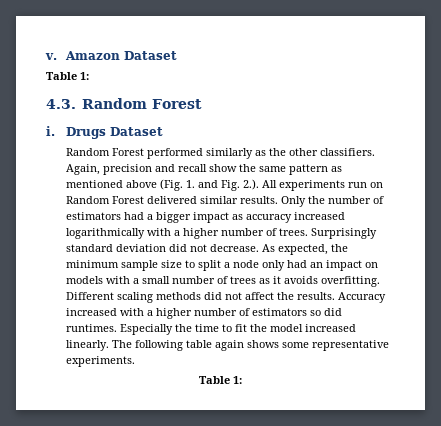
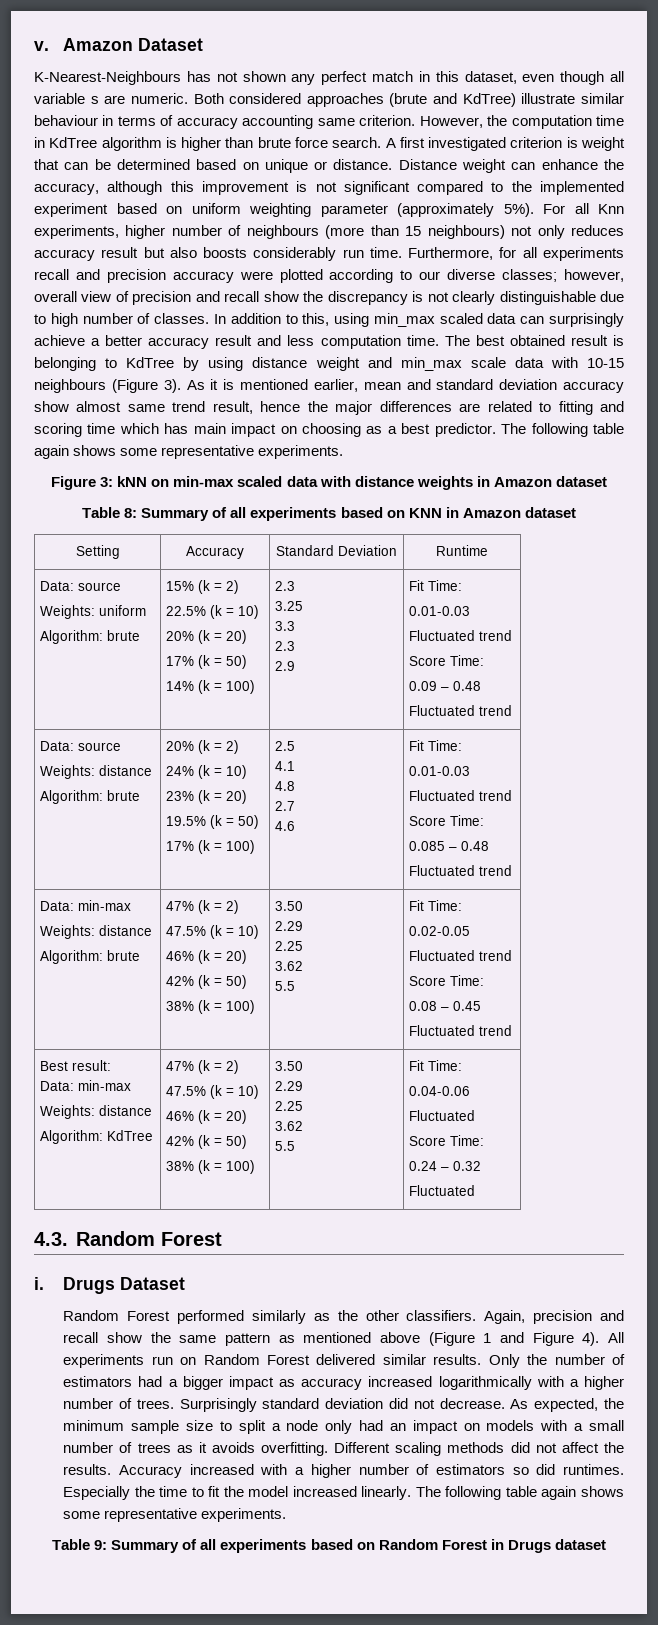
  Amazon Dataset
- Table 1:
+ K-Nearest-Neighbours has not shown any perfect match in this dataset, even though all variable s are numeric. Both considered approaches (brute and KdTree) illustrate similar behaviour in terms of accuracy accounting same criterion. However, the computation time in KdTree algorithm is higher than brute force search. A first investigated criterion is weight that can be determined based on unique or distance. Distance weight can enhance the accuracy, although this improvement is not significant compared to the implemented experiment based on uniform weighting parameter (approximately 5%). For all Knn experiments, higher number of neighbours (more than 15 neighbours) not only reduces accuracy result but also boosts considerably run time. Furthermore, for all experiments recall and precision accuracy were plotted according to our diverse classes; however, overall view of precision and recall show the discrepancy is not clearly distinguishable due to high number of classes. In addition to this, using min_max scaled data can surprisingly achieve a better accuracy result and less computation time. The best obtained result is belonging to KdTree by using distance weight and min_max scale data with 10-15 neighbours (Figure 3). As it is mentioned earlier, mean and standard deviation accuracy show almost same trend result, hence the major differences are related to fitting and scoring time which has main impact on choosing as a best predictor. The following table again shows some representative experiments.
+ Figure 3: kNN on min-max scaled data with distance weights in Amazon dataset
+ Table 8: Summary of all experiments based on KNN in Amazon dataset
+ Setting | Accuracy | Standard Deviation | Runtime
+ Data: source
+ Weights: uniform
+ Algorithm: brute | 15% (k = 2)
+ 22.5% (k = 10)
+ 20% (k = 20)
+ 17% (k = 50)
+ 14% (k = 100) | 2.3
+ 3.25
+ 3.3
+ 2.3
+ 2.9 | Fit Time:
+ 0.01-0.03
+ Fluctuated trend
+ Score Time:
+ 0.09 – 0.48
+ Fluctuated trend
+ Data: source
+ Weights: distance
+ Algorithm: brute | 20% (k = 2)
+ 24% (k = 10)
+ 23% (k = 20)
+ 19.5% (k = 50)
+ 17% (k = 100) | 2.5
+ 4.1
+ 4.8
+ 2.7
+ 4.6 | Fit Time:
+ 0.01-0.03
+ Fluctuated trend
+ Score Time:
+ 0.085 – 0.48
+ Fluctuated trend
+ Data: min-max
+ Weights: distance
+ Algorithm: brute | 47% (k = 2)
+ 47.5% (k = 10)
+ 46% (k = 20)
+ 42% (k = 50)
+ 38% (k = 100) | 3.50
+ 2.29
+ 2.25
+ 3.62
+ 5.5 | Fit Time:
+ 0.02-0.05
+ Fluctuated trend
+ Score Time:
+ 0.08 – 0.45
+ Fluctuated trend
+ Best result:
+ Data: min-max
+ Weights: distance
+ Algorithm: KdTree | 47% (k = 2)
+ 47.5% (k = 10)
+ 46% (k = 20)
+ 42% (k = 50)
+ 38% (k = 100) | 3.50
+ 2.29
+ 2.25
+ 3.62
+ 5.5 | Fit Time:
+ 0.04-0.06
+ Fluctuated
+ Score Time:
+ 0.24 – 0.32
+ Fluctuated
- Again, precision and recall show the same pattern as mentioned above (Fig. 1. and Fig. 2.). All experiments run on Random Forest delivered similar results.
+ Again, precision and recall show the same pattern as mentioned above (Figure 1 and Figure 4). All experiments run on Random Forest delivered similar results.
  Especially the time to fit the model increased linearly. The following table again shows some representative experiments.
- Table 1:
+ Table 9: Summary of all experiments based on Random Forest in Drugs dataset

